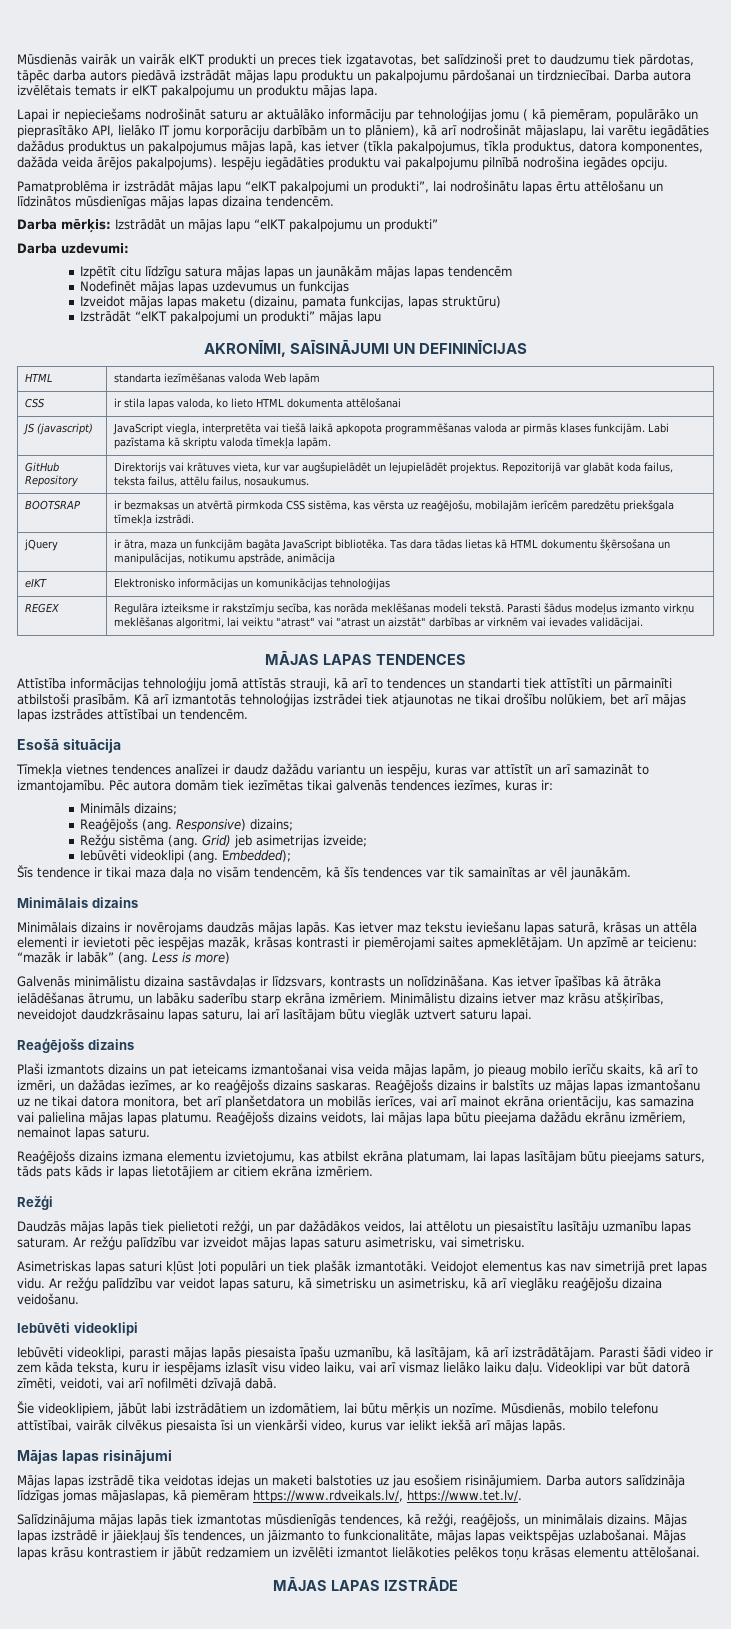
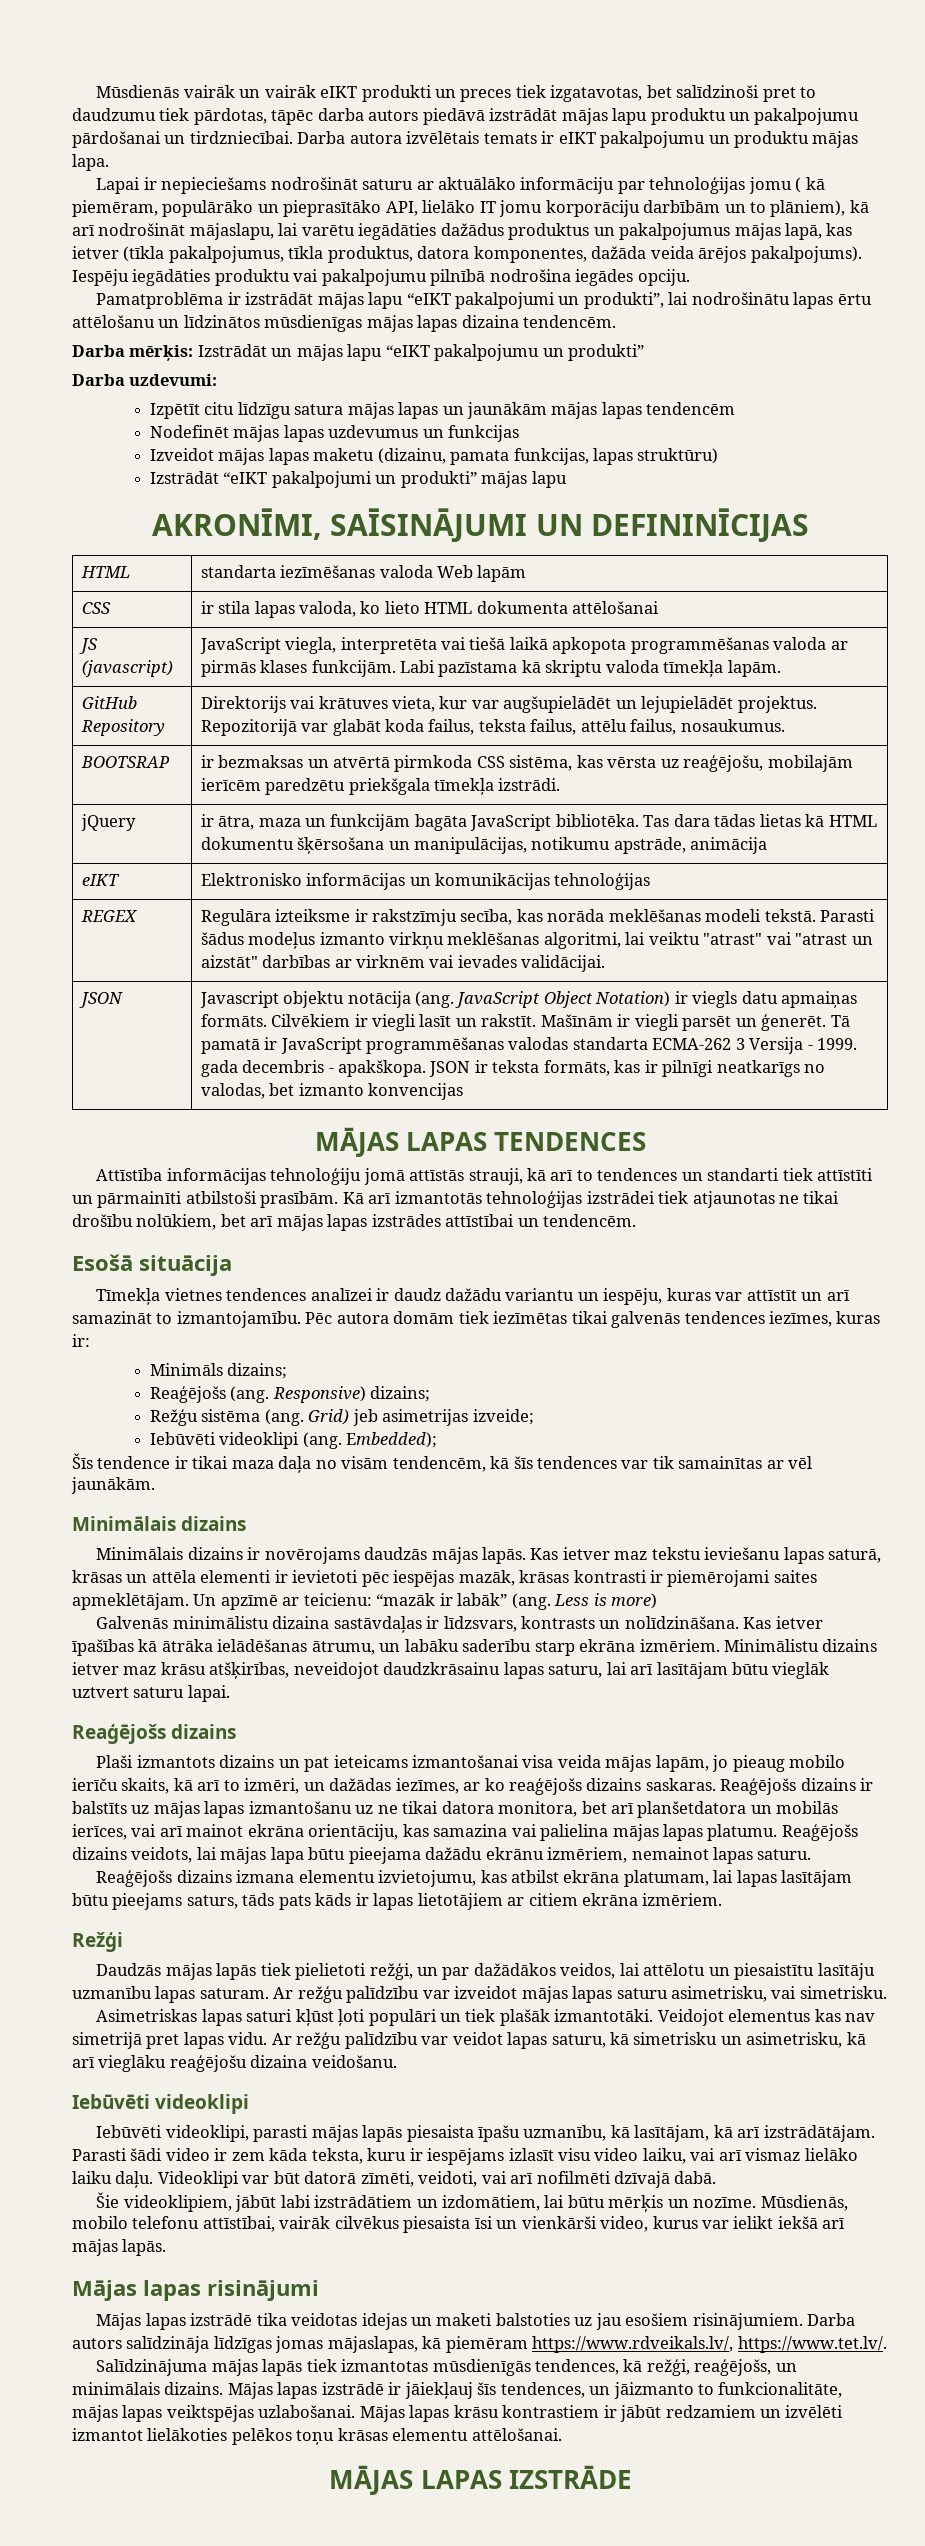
+ JSON | Javascript objektu notācija (ang. JavaScript Object Notation) ir viegls datu apmaiņas formāts. Cilvēkiem ir viegli lasīt un rakstīt. Mašīnām ir viegli parsēt un ģenerēt. Tā pamatā ir JavaScript programmēšanas valodas standarta ECMA-262 3 Versija - 1999. gada decembris - apakškopa. JSON ir teksta formāts, kas ir pilnīgi neatkarīgs no valodas, bet izmanto konvencijas

